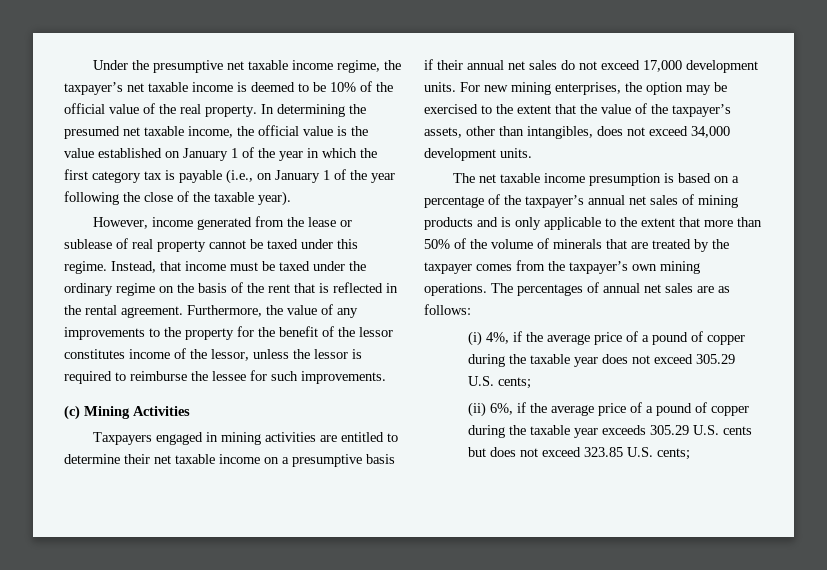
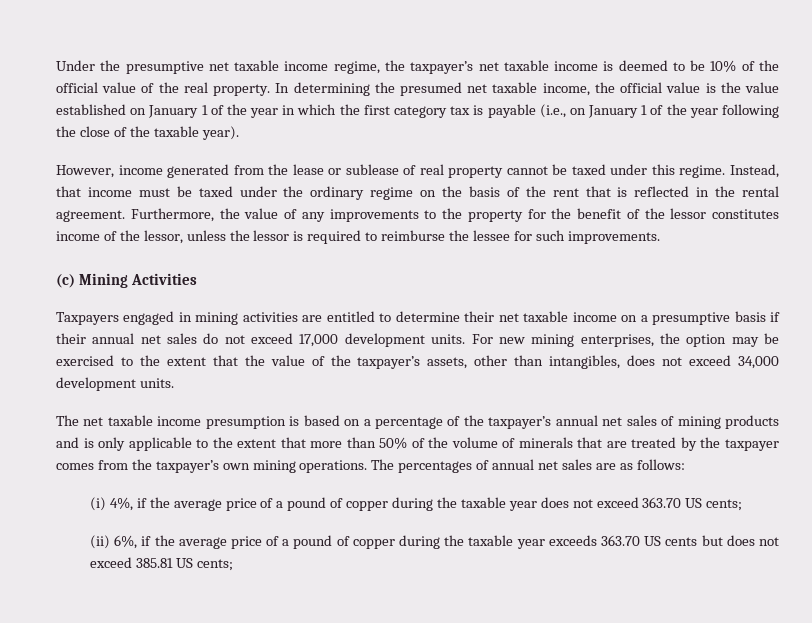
- (i) 4%, if the average price of a pound of copper during the taxable year does not exceed 305.29 U.S. cents;
+ (i) 4%, if the average price of a pound of copper during the taxable year does not exceed 363.70 US cents;
- (ii) 6%, if the average price of a pound of copper during the taxable year exceeds 305.29 U.S. cents but does not exceed 323.85 U.S. cents;
+ (ii) 6%, if the average price of a pound of copper during the taxable year exceeds 363.70 US cents but does not exceed 385.81 US cents;

